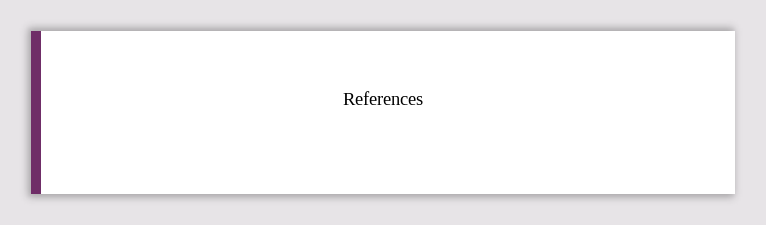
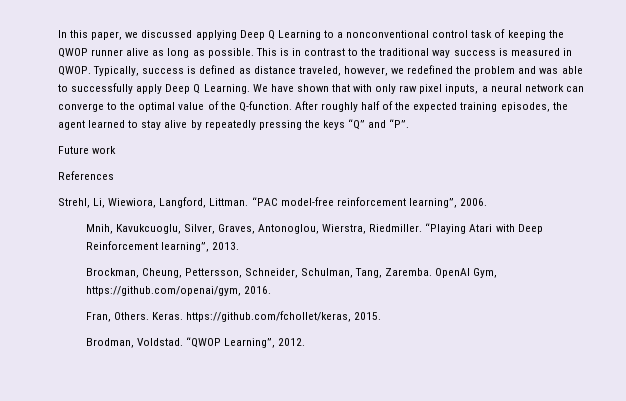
+ In this paper, we discussed applying Deep Q Learning to a nonconventional control task of keeping the QWOP runner alive as long as possible. This is in contrast to the traditional way success is measured in QWOP. Typically, success is defined as distance traveled, however, we redefined the problem and was able to successfully apply Deep Q Learning. We have shown that with only raw pixel inputs, a neural network can converge to the optimal value of the Q-function. After roughly half of the expected training episodes, the agent learned to stay alive by repeatedly pressing the keys “Q” and “P”.
+ Future work
  References
+ Strehl, Li, Wiewiora, Langford, Littman. “PAC model-free reinforcement learning”, 2006.
+ Mnih, Kavukcuoglu, Silver, Graves, Antonoglou, Wierstra, Riedmiller. “Playing Atari with Deep Reinforcement learning”, 2013.
+ Brockman, Cheung, Pettersson, Schneider, Schulman, Tang, Zaremba. OpenAI Gym, https://github.com/openai/gym, 2016.
+ Fran, Others. Keras. https://github.com/fchollet/keras, 2015.
+ Brodman, Voldstad. “QWOP Learning”, 2012.

